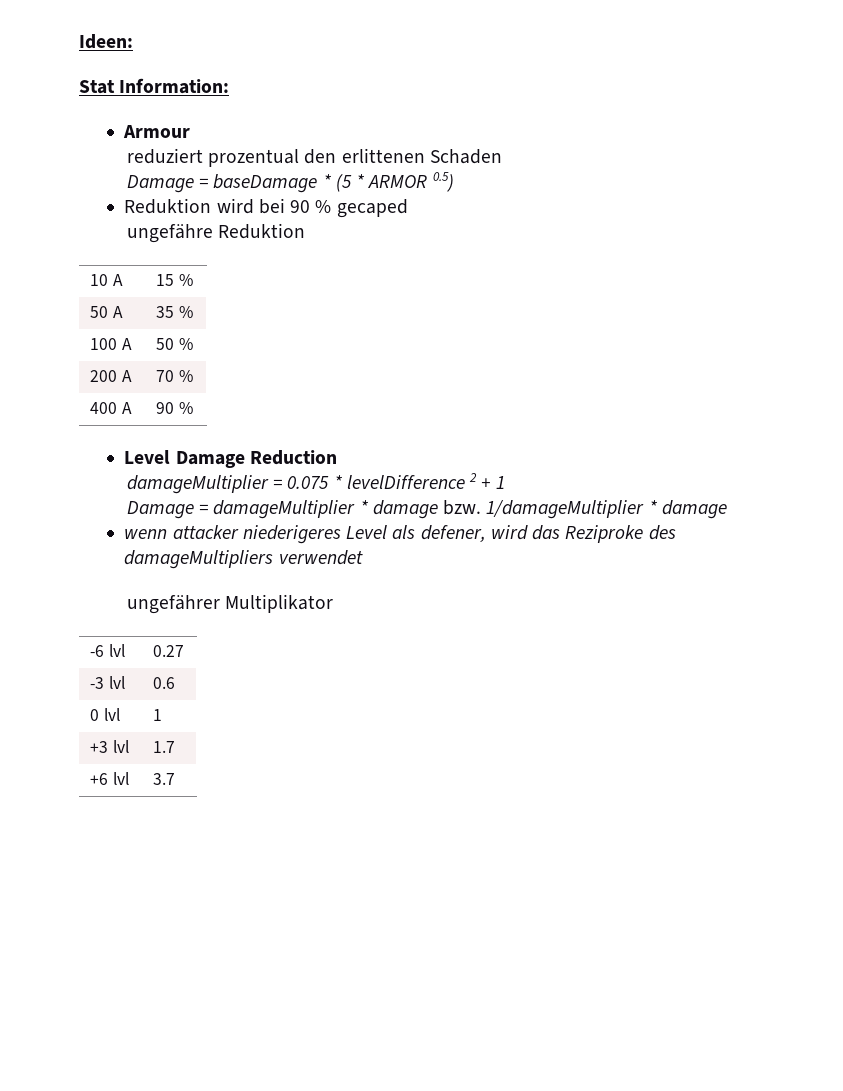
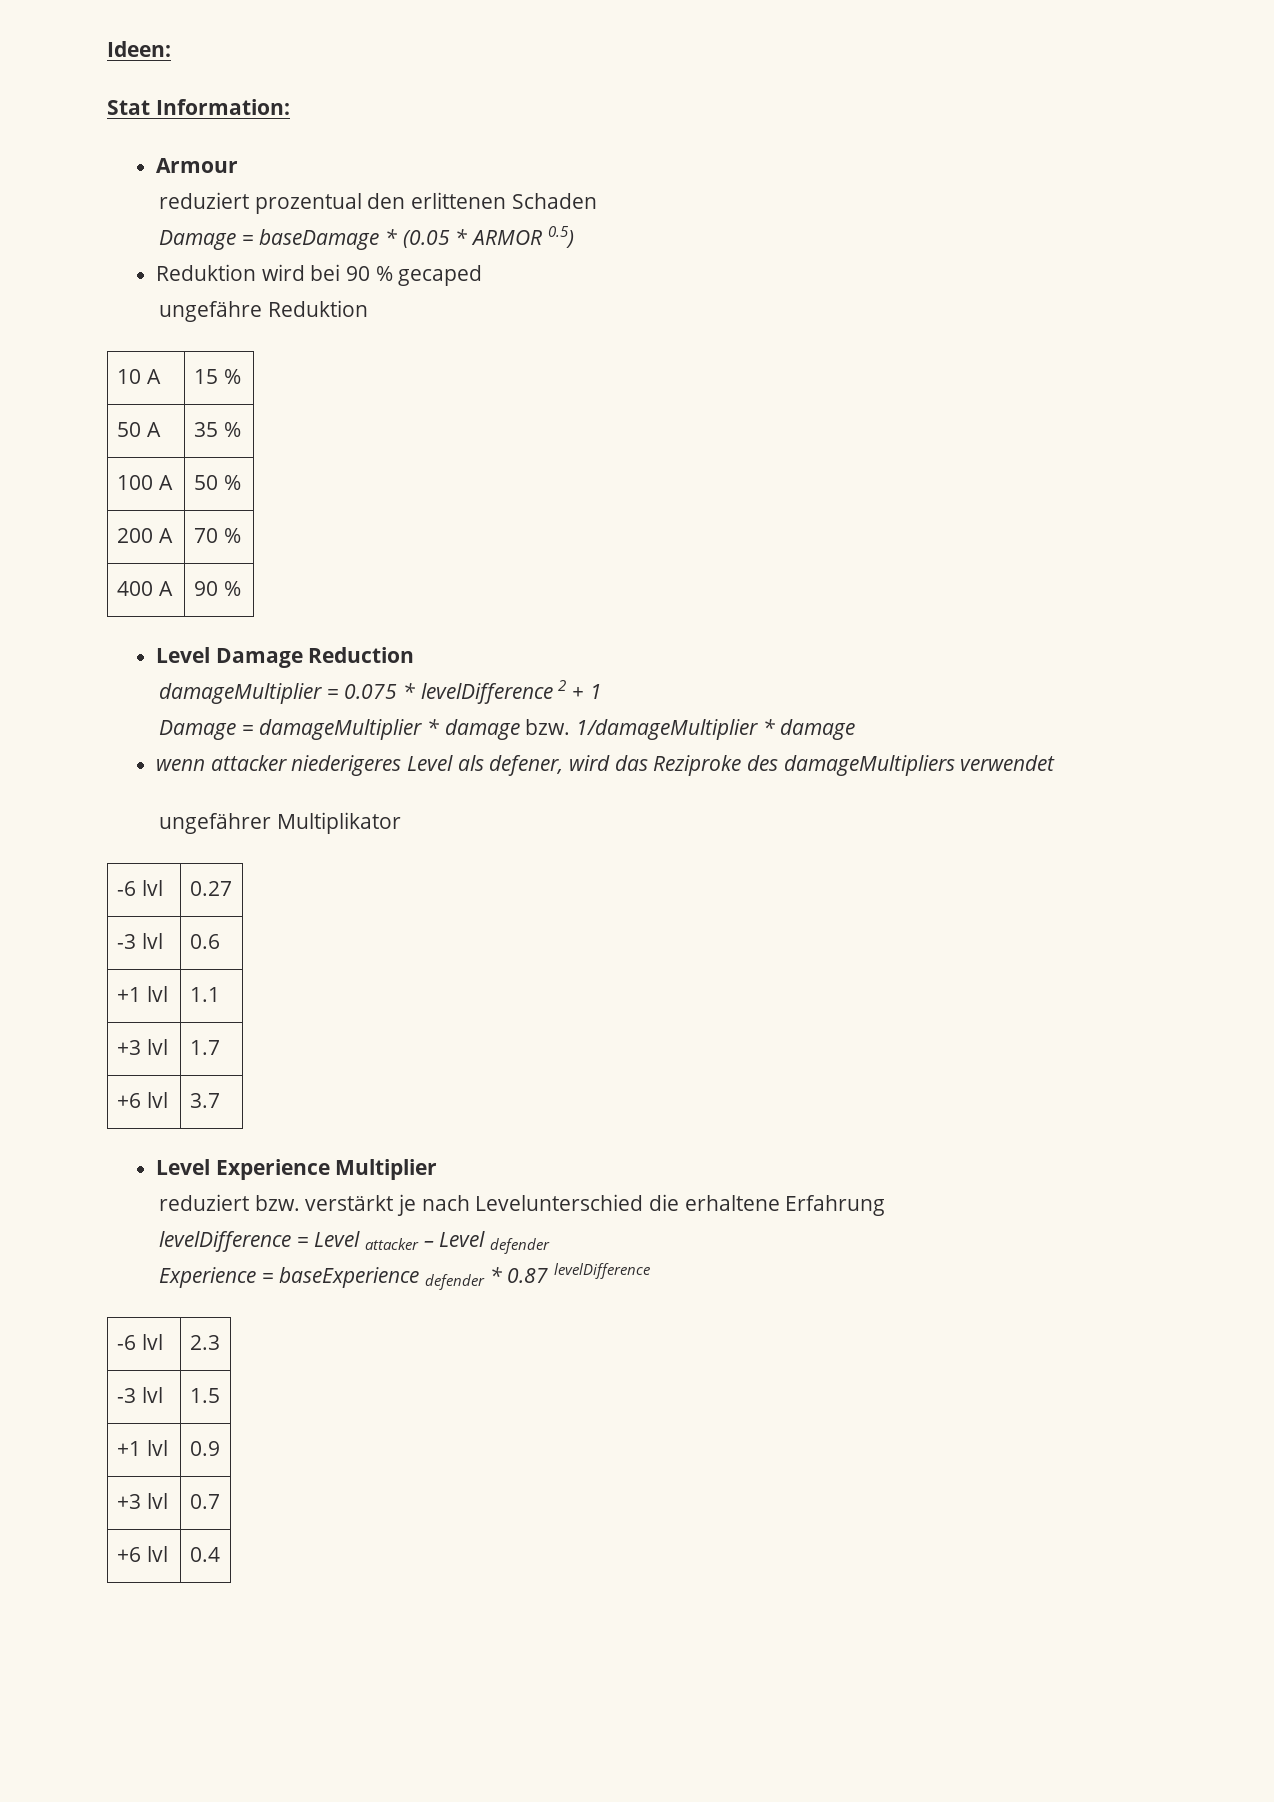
- Damage = baseDamage * (5 * ARMOR 0.5)
+ Damage = baseDamage * (0.05 * ARMOR 0.5)
- 0 lvl | 1
+ +1 lvl | 1.1
+ Level Experience Multiplier
+ reduziert bzw. verstärkt je nach Levelunterschied die erhaltene Erfahrung
+ levelDifference = Level attacker – Level defender
+ Experience = baseExperience defender * 0.87 levelDifference
+ -6 lvl | 2.3
+ -3 lvl | 1.5
+ +1 lvl | 0.9
+ +3 lvl | 0.7
+ +6 lvl | 0.4

